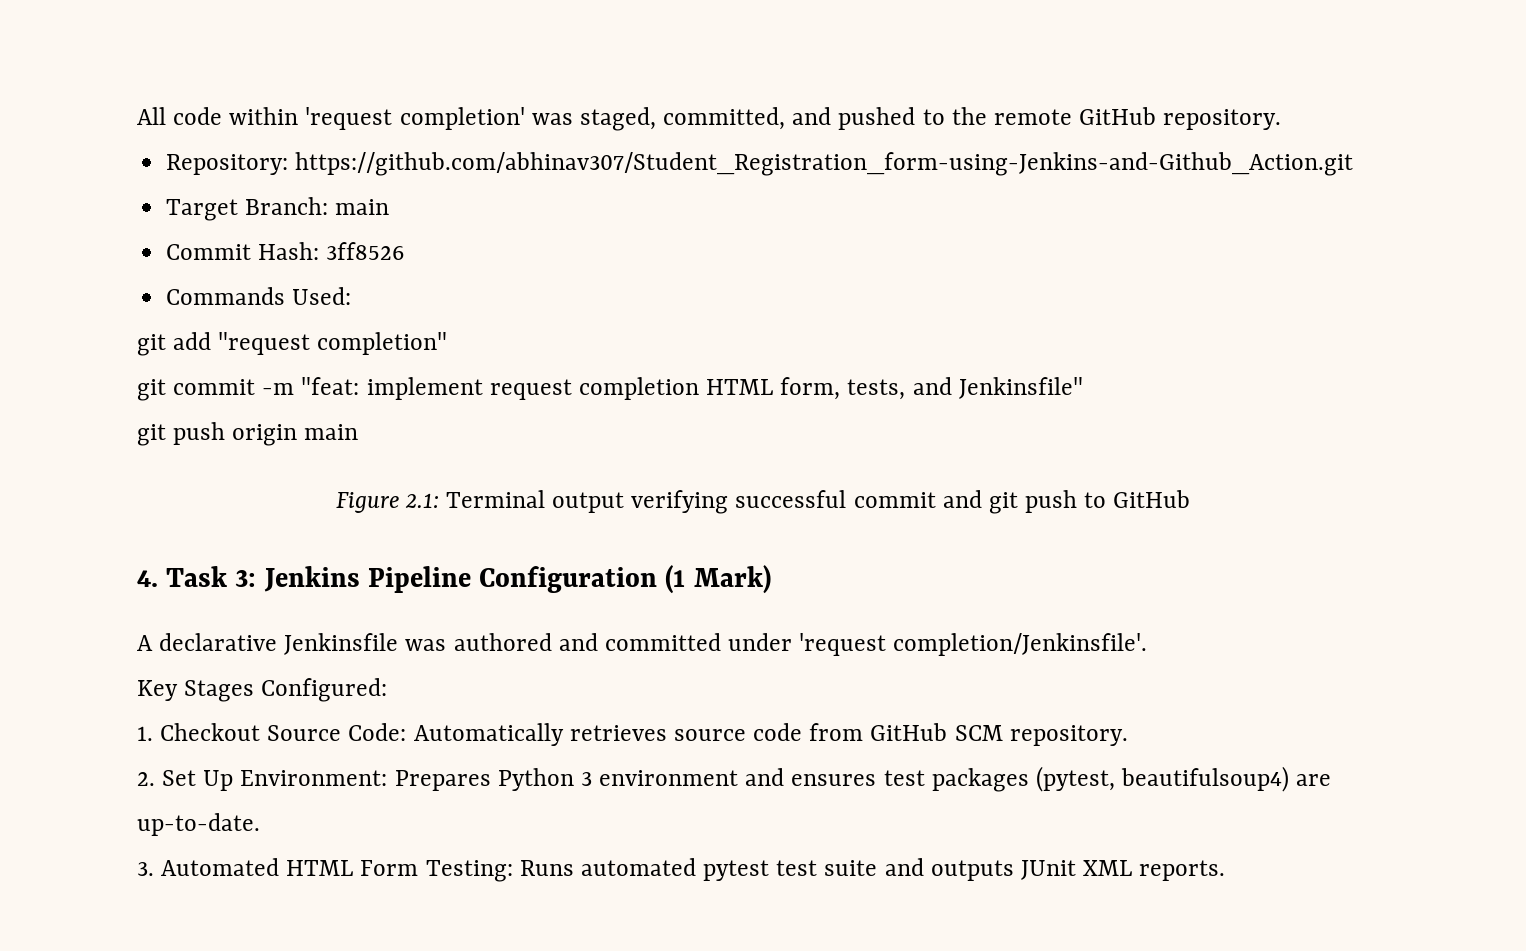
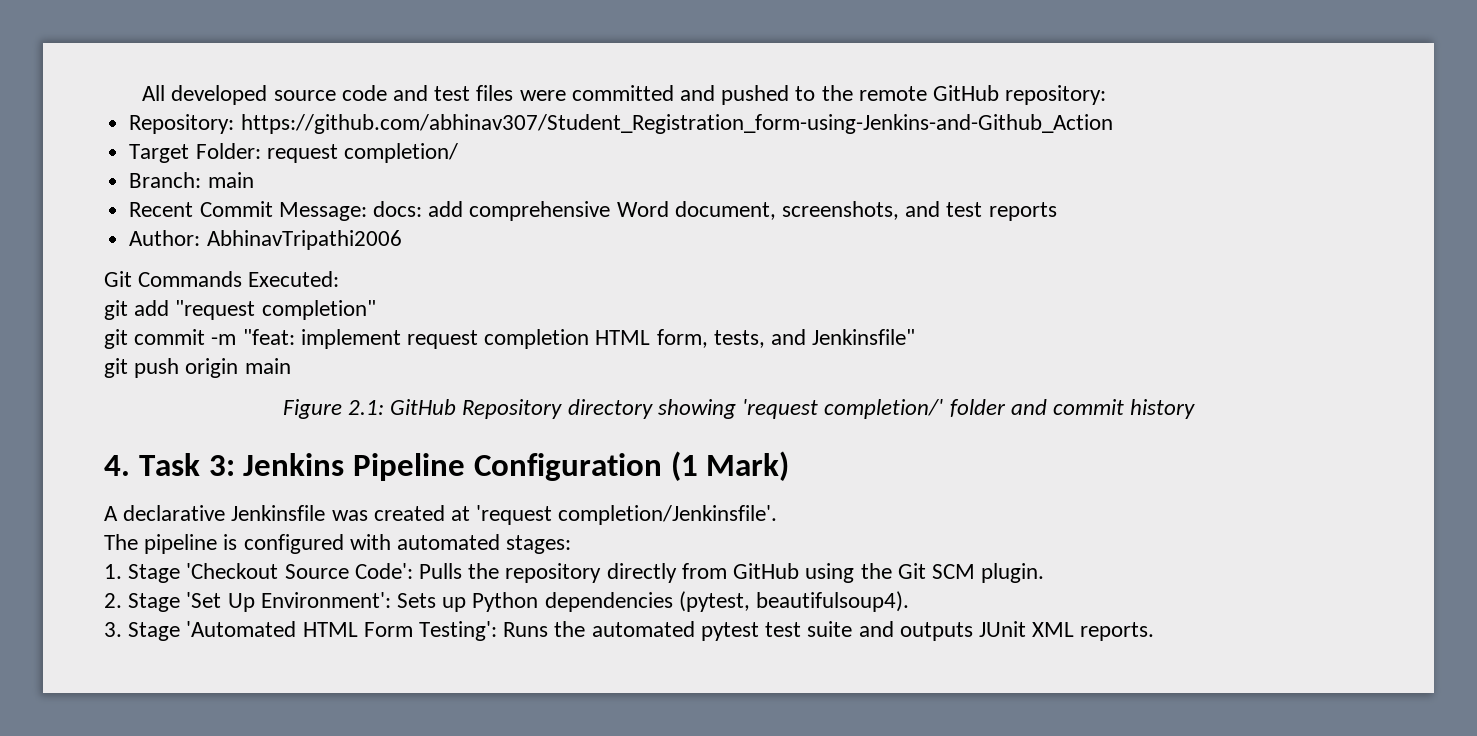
- All code within 'request completion' was staged, committed, and pushed to the remote GitHub repository.
+ All developed source code and test files were committed and pushed to the remote GitHub repository:
- Repository: https://github.com/abhinav307/Student_Registration_form-using-Jenkins-and-Github_Action.git
+ Repository: https://github.com/abhinav307/Student_Registration_form-using-Jenkins-and-Github_Action
- Target Branch: main
+ Target Folder: request completion/
+ Branch: main
- Commit Hash: 3ff8526
- Commands Used:
+ Recent Commit Message: docs: add comprehensive Word document, screenshots, and test reports
+ Author: AbhinavTripathi2006
+ Git Commands Executed:
- Figure 2.1: Terminal output verifying successful commit and git push to GitHub
+ Figure 2.1: GitHub Repository directory showing 'request completion/' folder and commit history
- A declarative Jenkinsfile was authored and committed under 'request completion/Jenkinsfile'.
- Key Stages Configured:
- 1. Checkout Source Code: Automatically retrieves source code from GitHub SCM repository.
- 2. Set Up Environment: Prepares Python 3 environment and ensures test packages (pytest, beautifulsoup4) are up-to-date.
- 3. Automated HTML Form Testing: Runs automated pytest test suite and outputs JUnit XML reports.
+ A declarative Jenkinsfile was created at 'request completion/Jenkinsfile'.
+ The pipeline is configured with automated stages:
+ 1. Stage 'Checkout Source Code': Pulls the repository directly from GitHub using the Git SCM plugin.
+ 2. Stage 'Set Up Environment': Sets up Python dependencies (pytest, beautifulsoup4).
+ 3. Stage 'Automated HTML Form Testing': Runs the automated pytest test suite and outputs JUnit XML reports.

